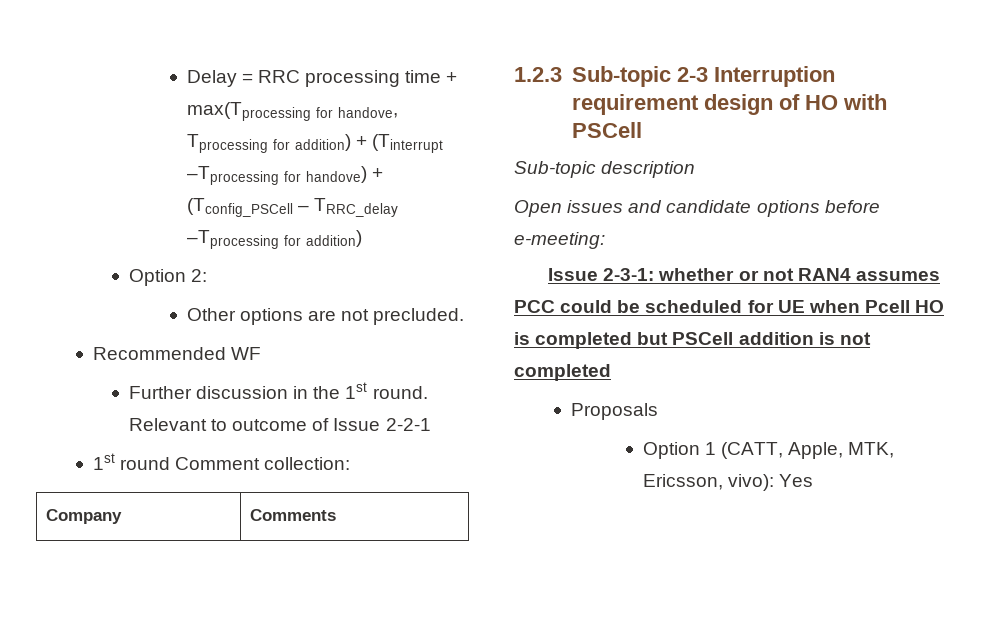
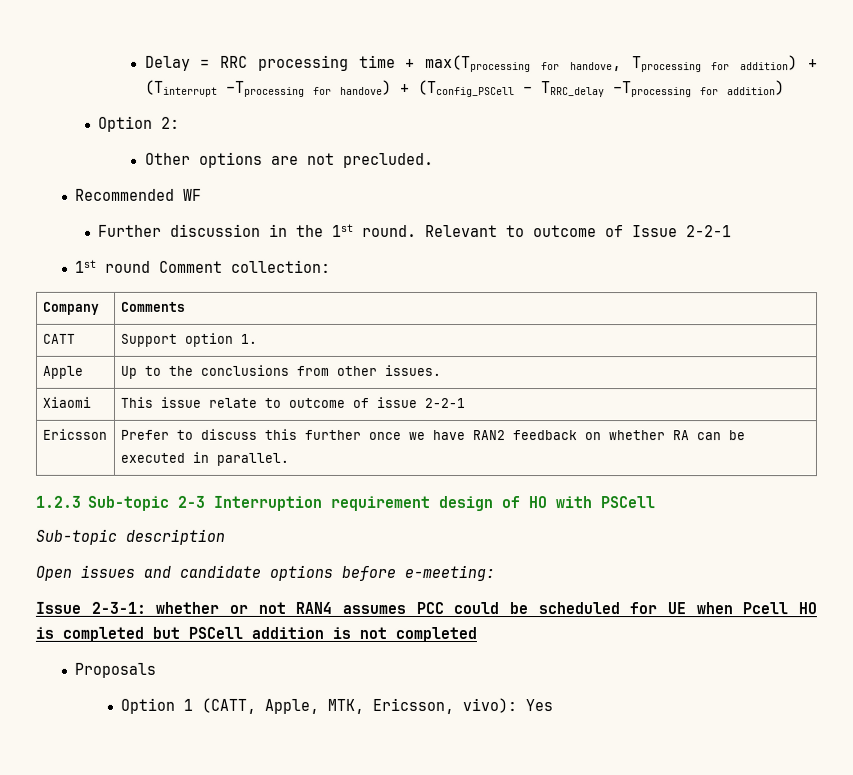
+ CATT | Support option 1.
+ Apple | Up to the conclusions from other issues.
+ Xiaomi | This issue relate to outcome of issue 2-2-1
+ Ericsson | Prefer to discuss this further once we have RAN2 feedback on whether RA can be executed in parallel.

